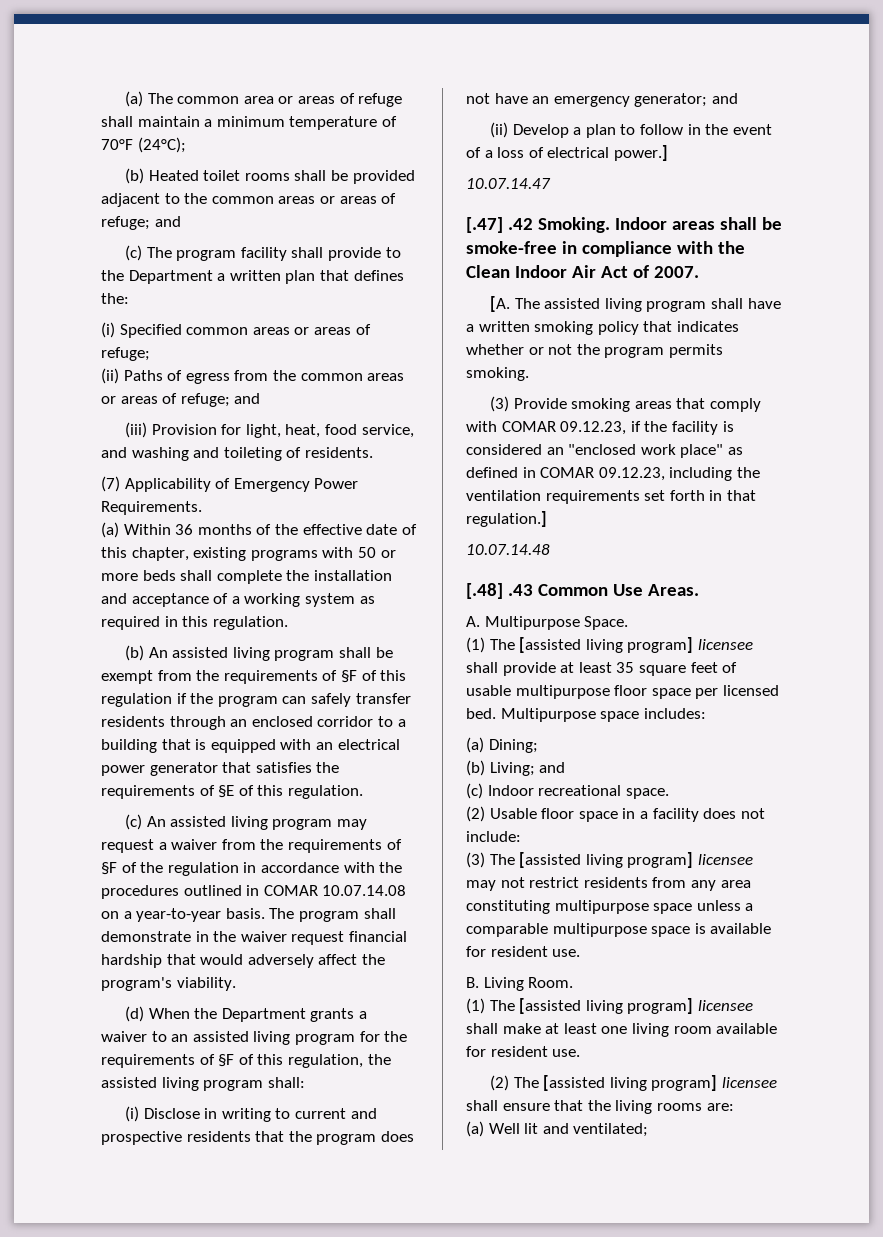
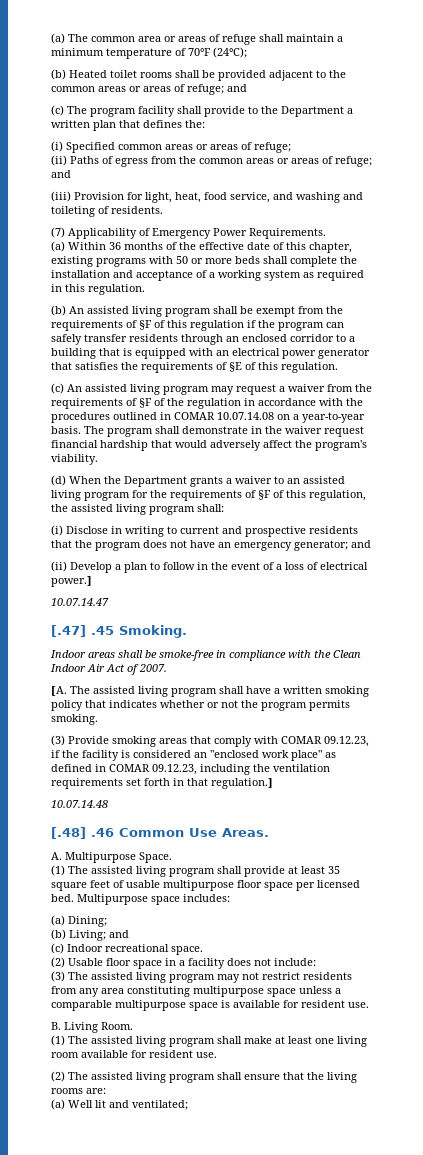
- [.47] .42 Smoking. Indoor areas shall be smoke-free in compliance with the Clean Indoor Air Act of 2007.
+ [.47] .45 Smoking.
+ Indoor areas shall be smoke-free in compliance with the Clean Indoor Air Act of 2007.
- [.48] .43 Common Use Areas.
+ [.48] .46 Common Use Areas.
- (1) The [assisted living program] licensee shall provide at least 35 square feet of usable multipurpose floor space per licensed bed.
+ (1) The assisted living program shall provide at least 35 square feet of usable multipurpose floor space per licensed bed.
- (3) The [assisted living program] licensee may not restrict residents from any area constituting multipurpose space unless a comparable multipurpose space is available for resident use.
+ (3) The assisted living program may not restrict residents from any area constituting multipurpose space unless a comparable multipurpose space is available for resident use.
- (1) The [assisted living program] licensee shall make at least one living room available for resident use.
+ (1) The assisted living program shall make at least one living room available for resident use.
- (2) The [assisted living program] licensee shall ensure that the living rooms are:
+ (2) The assisted living program shall ensure that the living rooms are:

